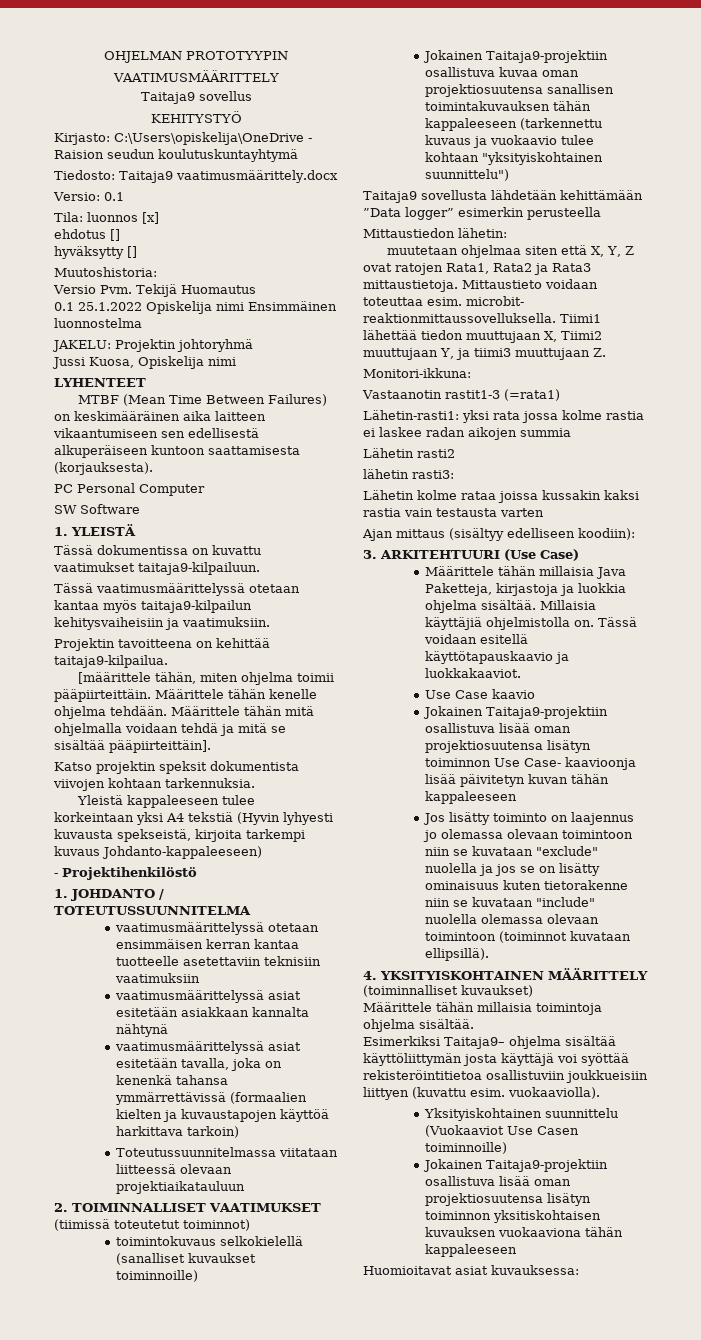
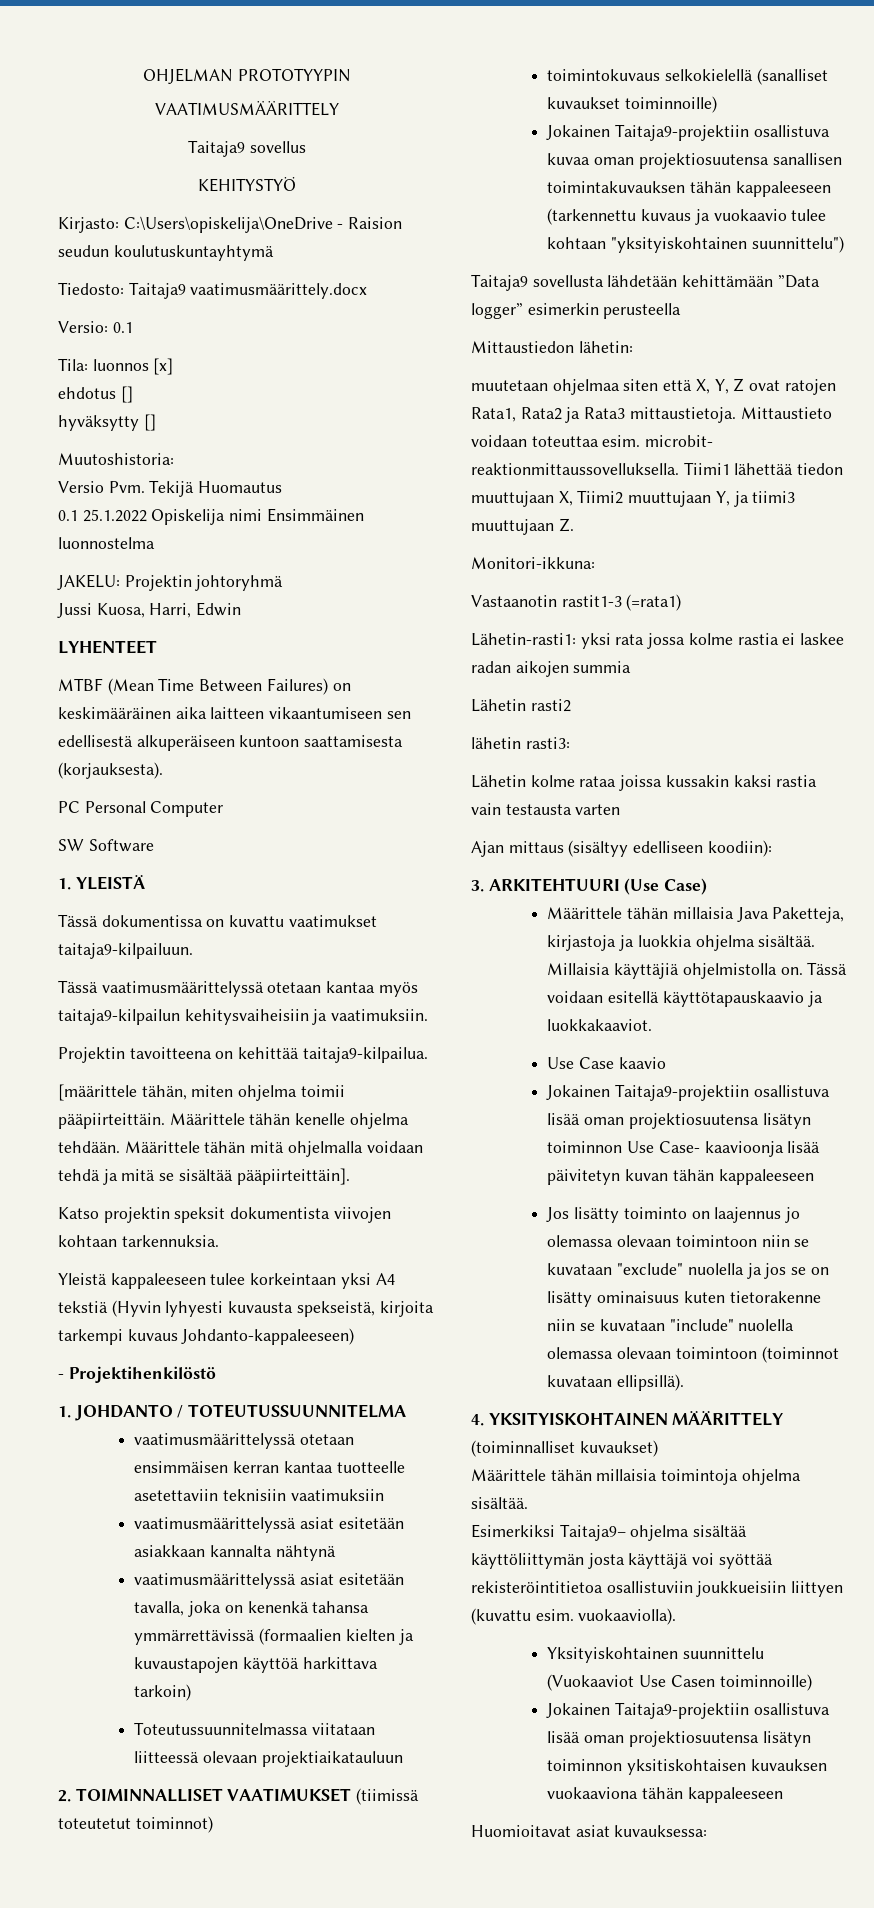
- Jussi Kuosa, Opiskelija nimi
+ Jussi Kuosa, Harri, Edwin

